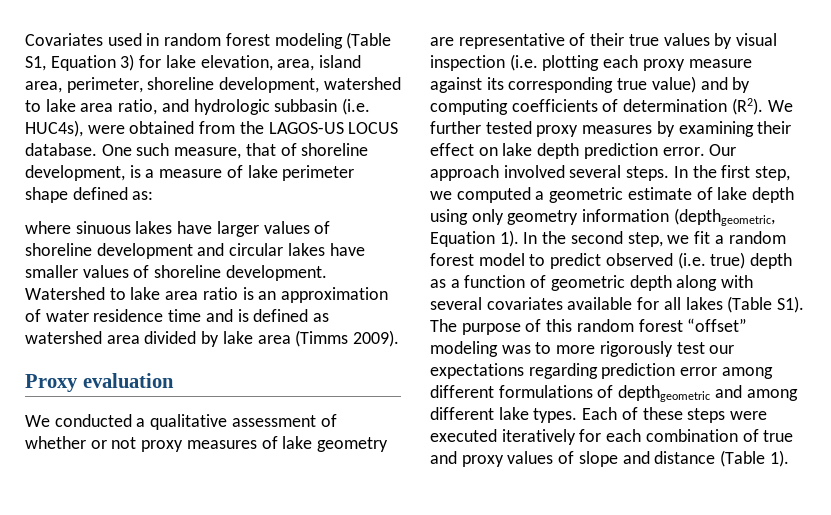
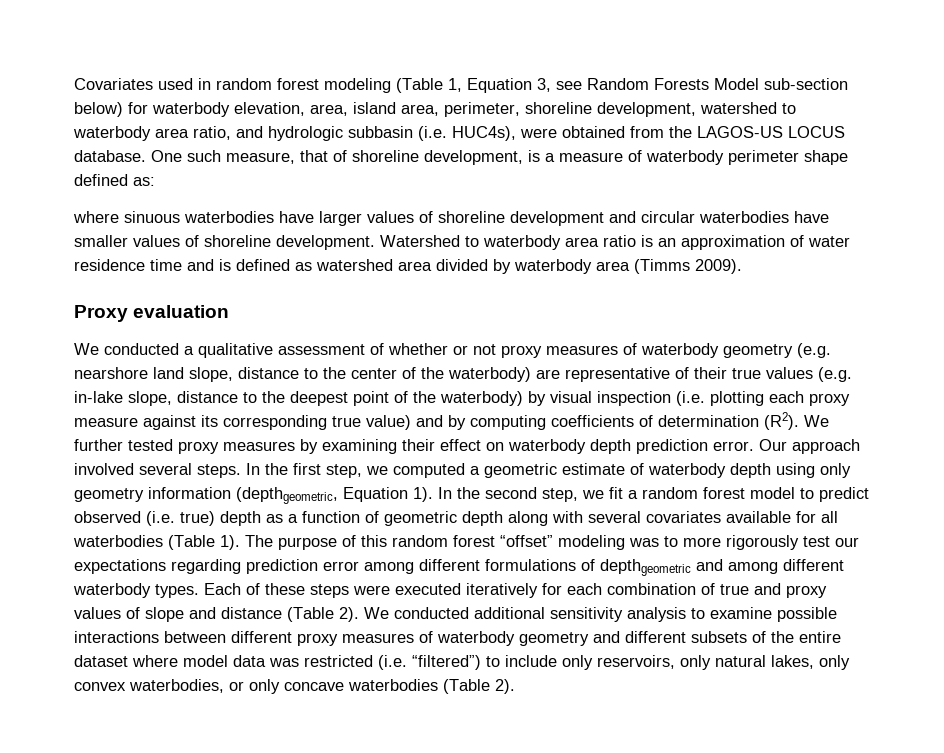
- Covariates used in random forest modeling (Table S1, Equation 3) for lake elevation, area, island area, perimeter, shoreline development, watershed to lake area ratio, and hydrologic subbasin (i.e. HUC4s), were obtained from the LAGOS-US LOCUS database.
+ Covariates used in random forest modeling (Table 1, Equation 3, see Random Forests Model sub-section below) for waterbody elevation, area, island area, perimeter, shoreline development, watershed to waterbody area ratio, and hydrologic subbasin (i.e. HUC4s), were obtained from the LAGOS-US LOCUS database.
- One such measure, that of shoreline development, is a measure of lake perimeter shape defined as:
+ One such measure, that of shoreline development, is a measure of waterbody perimeter shape defined as:
- where sinuous lakes have larger values of shoreline development and circular lakes have smaller values of shoreline development.
+ where sinuous waterbodies have larger values of shoreline development and circular waterbodies have smaller values of shoreline development.
- Watershed to lake area ratio is an approximation of water residence time and is defined as watershed area divided by lake area (Timms 2009).
+ Watershed to waterbody area ratio is an approximation of water residence time and is defined as watershed area divided by waterbody area (Timms 2009).
- We conducted a qualitative assessment of whether or not proxy measures of lake geometry are representative of their true values by visual inspection (i.e. plotting each proxy measure against its corresponding true value) and by computing coefficients of determination (R2). We further tested proxy measures by examining their effect on lake depth prediction error.
+ We conducted a qualitative assessment of whether or not proxy measures of waterbody geometry (e.g. nearshore land slope, distance to the center of the waterbody) are representative of their true values (e.g. in-lake slope, distance to the deepest point of the waterbody) by visual inspection (i.e. plotting each proxy measure against its corresponding true value) and by computing coefficients of determination (R2). We further tested proxy measures by examining their effect on waterbody depth prediction error.
- In the first step, we computed a geometric estimate of lake depth using only geometry information (depthgeometric, Equation 1).
+ In the first step, we computed a geometric estimate of waterbody depth using only geometry information (depthgeometric, Equation 1).
- In the second step, we fit a random forest model to predict observed (i.e. true) depth as a function of geometric depth along with several covariates available for all lakes (Table S1). The purpose of this random forest “offset” modeling was to more rigorously test our expectations regarding prediction error among different formulations of depthgeometric and among different lake types.
+ In the second step, we fit a random forest model to predict observed (i.e. true) depth as a function of geometric depth along with several covariates available for all waterbodies (Table 1). The purpose of this random forest “offset” modeling was to more rigorously test our expectations regarding prediction error among different formulations of depthgeometric and among different waterbody types.
- Each of these steps were executed iteratively for each combination of true and proxy values of slope and distance (Table 1).
+ Each of these steps were executed iteratively for each combination of true and proxy values of slope and distance (Table 2). We conducted additional sensitivity analysis to examine possible interactions between different proxy measures of waterbody geometry and different subsets of the entire dataset where model data was restricted (i.e. “filtered”) to include only reservoirs, only natural lakes, only convex waterbodies, or only concave waterbodies (Table 2).

